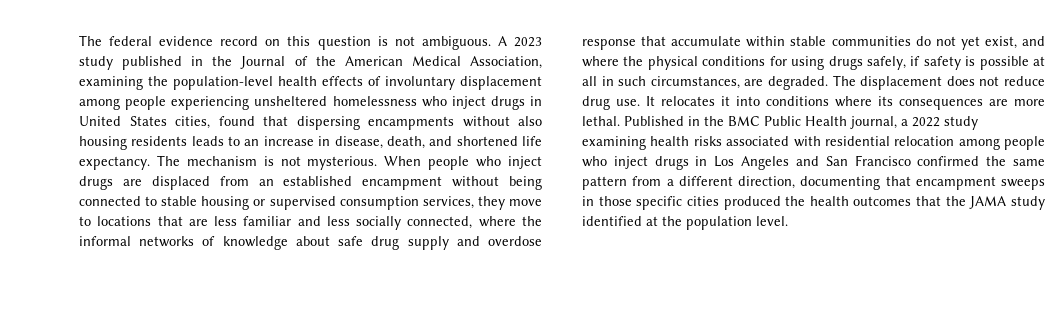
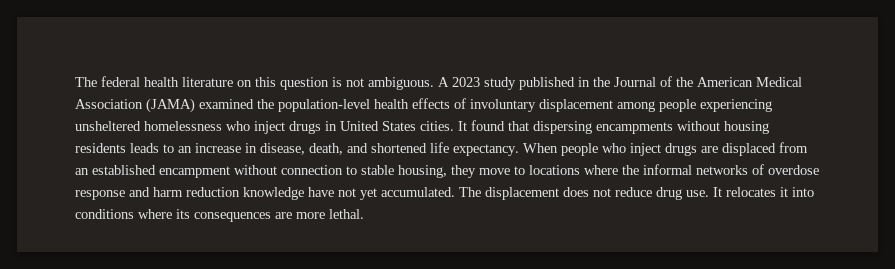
- The federal evidence record on this question is not ambiguous.
+ The federal health literature on this question is not ambiguous.
- A 2023 study published in the Journal of the American Medical Association, examining the population-level health effects of involuntary displacement among people experiencing unsheltered homelessness who inject drugs in United States cities, found that dispersing encampments without also housing residents leads to an increase in disease, death, and shortened life expectancy.
+ A 2023 study published in the Journal of the American Medical Association (JAMA) examined the population-level health effects of involuntary displacement among people experiencing unsheltered homelessness who inject drugs in United States cities. It found that dispersing encampments without housing residents leads to an increase in disease, death, and shortened life expectancy.
- The mechanism is not mysterious.
- When people who inject drugs are displaced from an established encampment without being connected to stable housing or supervised consumption services, they move to locations that are less familiar and less socially connected, where the informal networks of knowledge about safe drug supply and overdose response that accumulate within stable communities do not yet exist, and where the physical conditions for using drugs safely, if safety is possible at all in such circumstances, are degraded.
+ When people who inject drugs are displaced from an established encampment without connection to stable housing, they move to locations where the informal networks of overdose response and harm reduction knowledge have not yet accumulated.
- Published in the BMC Public Health journal, a 2022 study examining health risks associated with residential relocation among people who inject drugs in Los Angeles and San Francisco confirmed the same pattern from a different direction, documenting that encampment sweeps in those specific cities produced the health outcomes that the JAMA study identified at the population level.

